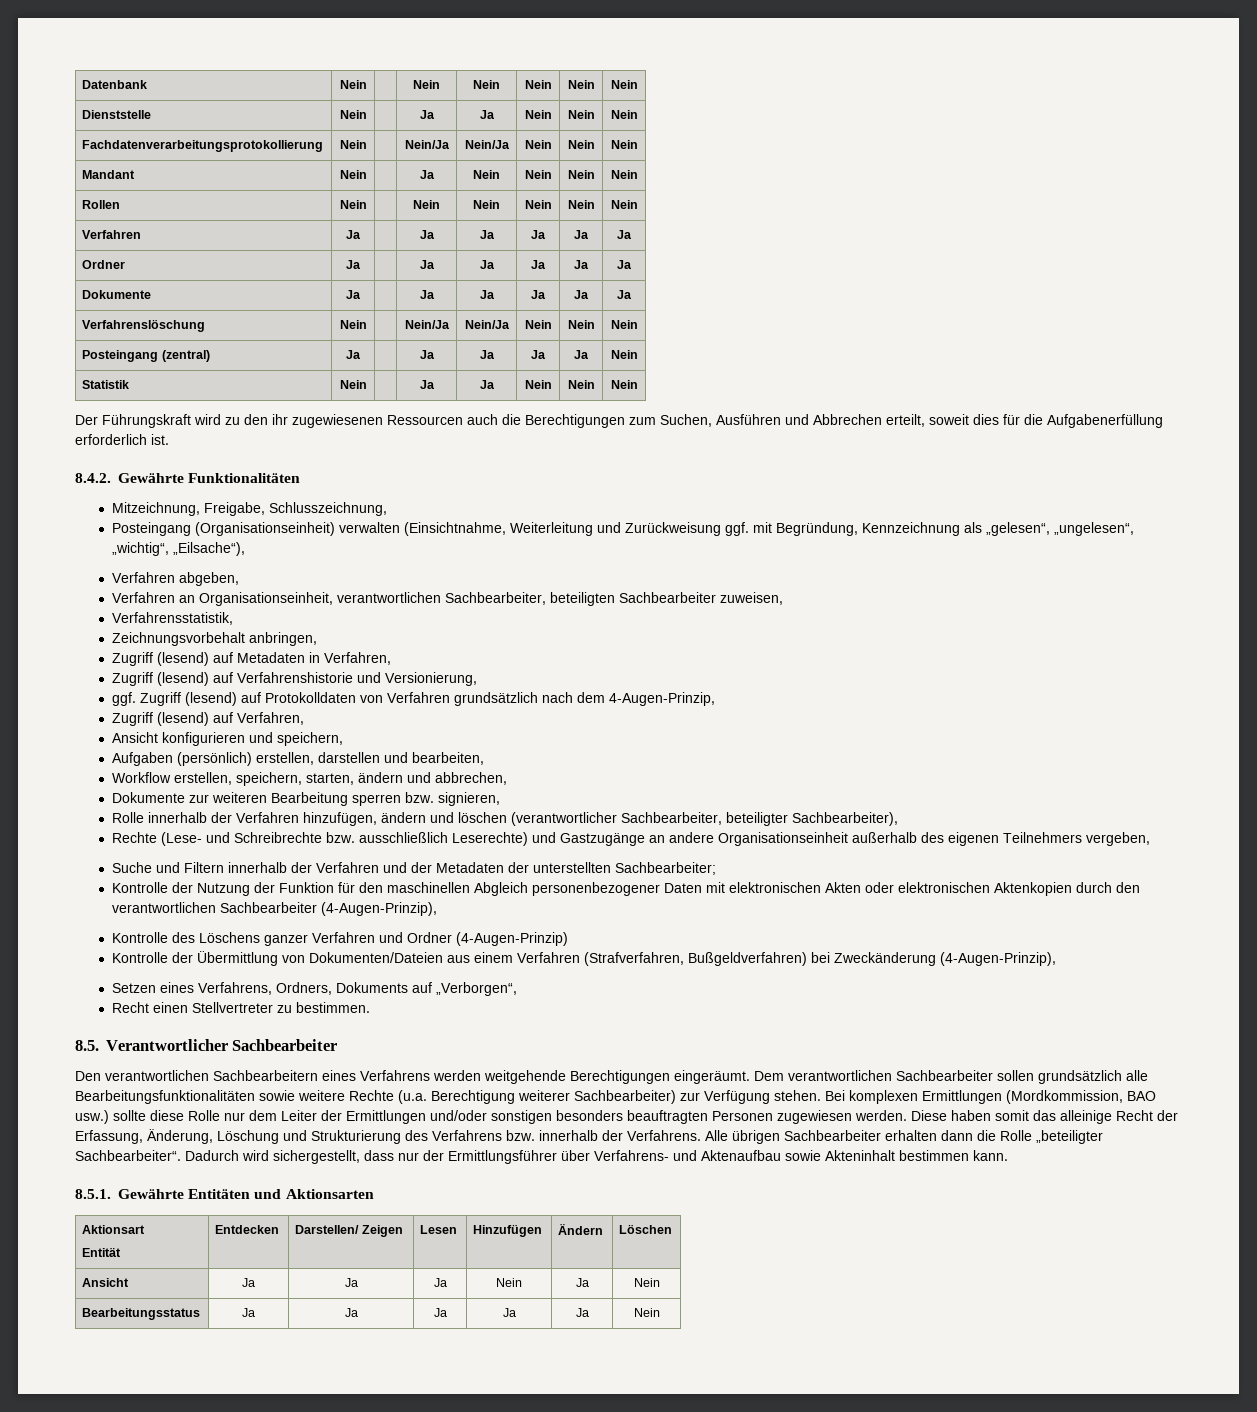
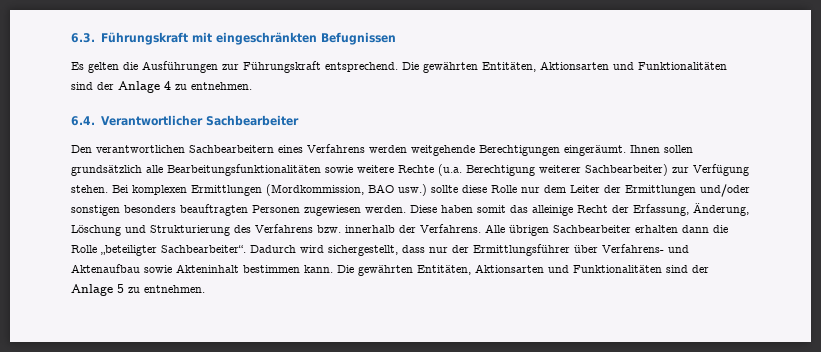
- Datenbank | Nein | | Nein | Nein | Nein | Nein | Nein
- Dienststelle | Nein | | Ja | Ja | Nein | Nein | Nein
- Fachdatenverarbeitungsprotokollierung | Nein | | Nein/Ja | Nein/Ja | Nein | Nein | Nein
- Mandant | Nein | | Ja | Nein | Nein | Nein | Nein
- Rollen | Nein | | Nein | Nein | Nein | Nein | Nein
- Verfahren | Ja | | Ja | Ja | Ja | Ja | Ja
- Ordner | Ja | | Ja | Ja | Ja | Ja | Ja
- Dokumente | Ja | | Ja | Ja | Ja | Ja | Ja
- Verfahrenslöschung | Nein | | Nein/Ja | Nein/Ja | Nein | Nein | Nein
- Posteingang (zentral) | Ja | | Ja | Ja | Ja | Ja | Nein
- Statistik | Nein | | Ja | Ja | Nein | Nein | Nein
- Der Führungskraft wird zu den ihr zugewiesenen Ressourcen auch die Berechtigungen zum Suchen, Ausführen und Abbrechen erteilt, soweit dies für die Aufgabenerfüllung erforderlich ist.
- 8.4.2. Gewährte Funktionalitäten
- Mitzeichnung, Freigabe, Schlusszeichnung,
- Posteingang (Organisationseinheit) verwalten (Einsichtnahme, Weiterleitung und Zurückweisung ggf. mit Begründung, Kennzeichnung als „gelesen“, „ungelesen“, „wichtig“, „Eilsache“),
- Verfahren abgeben,
- Verfahren an Organisationseinheit, verantwortlichen Sachbearbeiter, beteiligten Sachbearbeiter zuweisen,
- Verfahrensstatistik,
- Zeichnungsvorbehalt anbringen,
- Zugriff (lesend) auf Metadaten in Verfahren,
- Zugriff (lesend) auf Verfahrenshistorie und Versionierung,
- ggf. Zugriff (lesend) auf Protokolldaten von Verfahren grundsätzlich nach dem 4-Augen-Prinzip,
- Zugriff (lesend) auf Verfahren,
- Ansicht konfigurieren und speichern,
- Aufgaben (persönlich) erstellen, darstellen und bearbeiten,
- Workflow erstellen, speichern, starten, ändern und abbrechen,
- Dokumente zur weiteren Bearbeitung sperren bzw. signieren,
- Rolle innerhalb der Verfahren hinzufügen, ändern und löschen (verantwortlicher Sachbearbeiter, beteiligter Sachbearbeiter),
- Rechte (Lese- und Schreibrechte bzw. ausschließlich Leserechte) und Gastzugänge an andere Organisationseinheit außerhalb des eigenen Teilnehmers vergeben,
- Suche und Filtern innerhalb der Verfahren und der Metadaten der unterstellten Sachbearbeiter;
- Kontrolle der Nutzung der Funktion für den maschinellen Abgleich personenbezogener Daten mit elektronischen Akten oder elektronischen Aktenkopien durch den verantwortlichen Sachbearbeiter (4-Augen-Prinzip),
- Kontrolle des Löschens ganzer Verfahren und Ordner (4-Augen-Prinzip)
- Kontrolle der Übermittlung von Dokumenten/Dateien aus einem Verfahren (Strafverfahren, Bußgeldverfahren) bei Zweckänderung (4-Augen-Prinzip),
- Setzen eines Verfahrens, Ordners, Dokuments auf „Verborgen“,
- Recht einen Stellvertreter zu bestimmen.
- 8.5. Verantwortlicher Sachbearbeiter
+ 6.3. Führungskraft mit eingeschränkten Befugnissen
+ Es gelten die Ausführungen zur Führungskraft entsprechend. Die gewährten Entitäten, Aktionsarten und Funktionalitäten sind der Anlage 4 zu entnehmen.
+ 6.4. Verantwortlicher Sachbearbeiter
- Dem verantwortlichen Sachbearbeiter sollen grundsätzlich alle Bearbeitungsfunktionalitäten sowie weitere Rechte (u.a. Berechtigung weiterer Sachbearbeiter) zur Verfügung stehen.
+ Ihnen sollen grundsätzlich alle Bearbeitungsfunktionalitäten sowie weitere Rechte (u.a. Berechtigung weiterer Sachbearbeiter) zur Verfügung stehen.
- Dadurch wird sichergestellt, dass nur der Ermittlungsführer über Verfahrens- und Aktenaufbau sowie Akteninhalt bestimmen kann.
- 8.5.1. Gewährte Entitäten und Aktionsarten
- Aktionsart
- Entität | Entdecken | Darstellen/ Zeigen | Lesen | Hinzufügen | Ändern | Löschen
- Ansicht | Ja | Ja | Ja | Nein | Ja | Nein
- Bearbeitungsstatus | Ja | Ja | Ja | Ja | Ja | Nein
+ Dadurch wird sichergestellt, dass nur der Ermittlungsführer über Verfahrens- und Aktenaufbau sowie Akteninhalt bestimmen kann. Die gewährten Entitäten, Aktionsarten und Funktionalitäten sind der Anlage 5 zu entnehmen.

